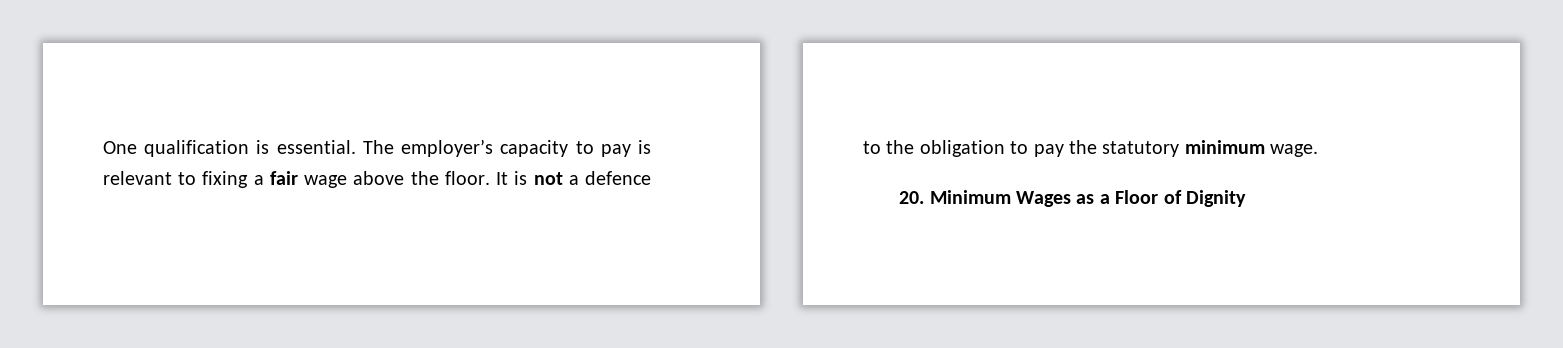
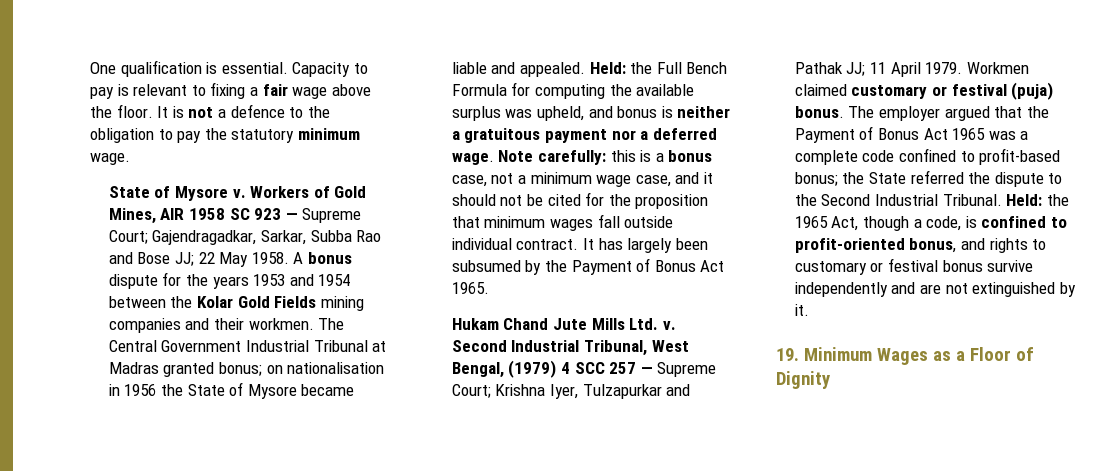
- The employer’s capacity to pay is relevant to fixing a fair wage above the floor.
+ Capacity to pay is relevant to fixing a fair wage above the floor.
- 20. Minimum Wages as a Floor of Dignity
+ State of Mysore v. Workers of Gold Mines, AIR 1958 SC 923 — Supreme Court; Gajendragadkar, Sarkar, Subba Rao and Bose JJ; 22 May 1958. A bonus dispute for the years 1953 and 1954 between the Kolar Gold Fields mining companies and their workmen. The Central Government Industrial Tribunal at Madras granted bonus; on nationalisation in 1956 the State of Mysore became liable and appealed. Held: the Full Bench Formula for computing the available surplus was upheld, and bonus is neither a gratuitous payment nor a deferred wage. Note carefully: this is a bonus case, not a minimum wage case, and it should not be cited for the proposition that minimum wages fall outside individual contract. It has largely been subsumed by the Payment of Bonus Act 1965.
+ Hukam Chand Jute Mills Ltd. v. Second Industrial Tribunal, West Bengal, (1979) 4 SCC 257 — Supreme Court; Krishna Iyer, Tulzapurkar and Pathak JJ; 11 April 1979. Workmen claimed customary or festival (puja) bonus. The employer argued that the Payment of Bonus Act 1965 was a complete code confined to profit-based bonus; the State referred the dispute to the Second Industrial Tribunal. Held: the 1965 Act, though a code, is confined to profit-oriented bonus, and rights to customary or festival bonus survive independently and are not extinguished by it.
+ 19. Minimum Wages as a Floor of Dignity

